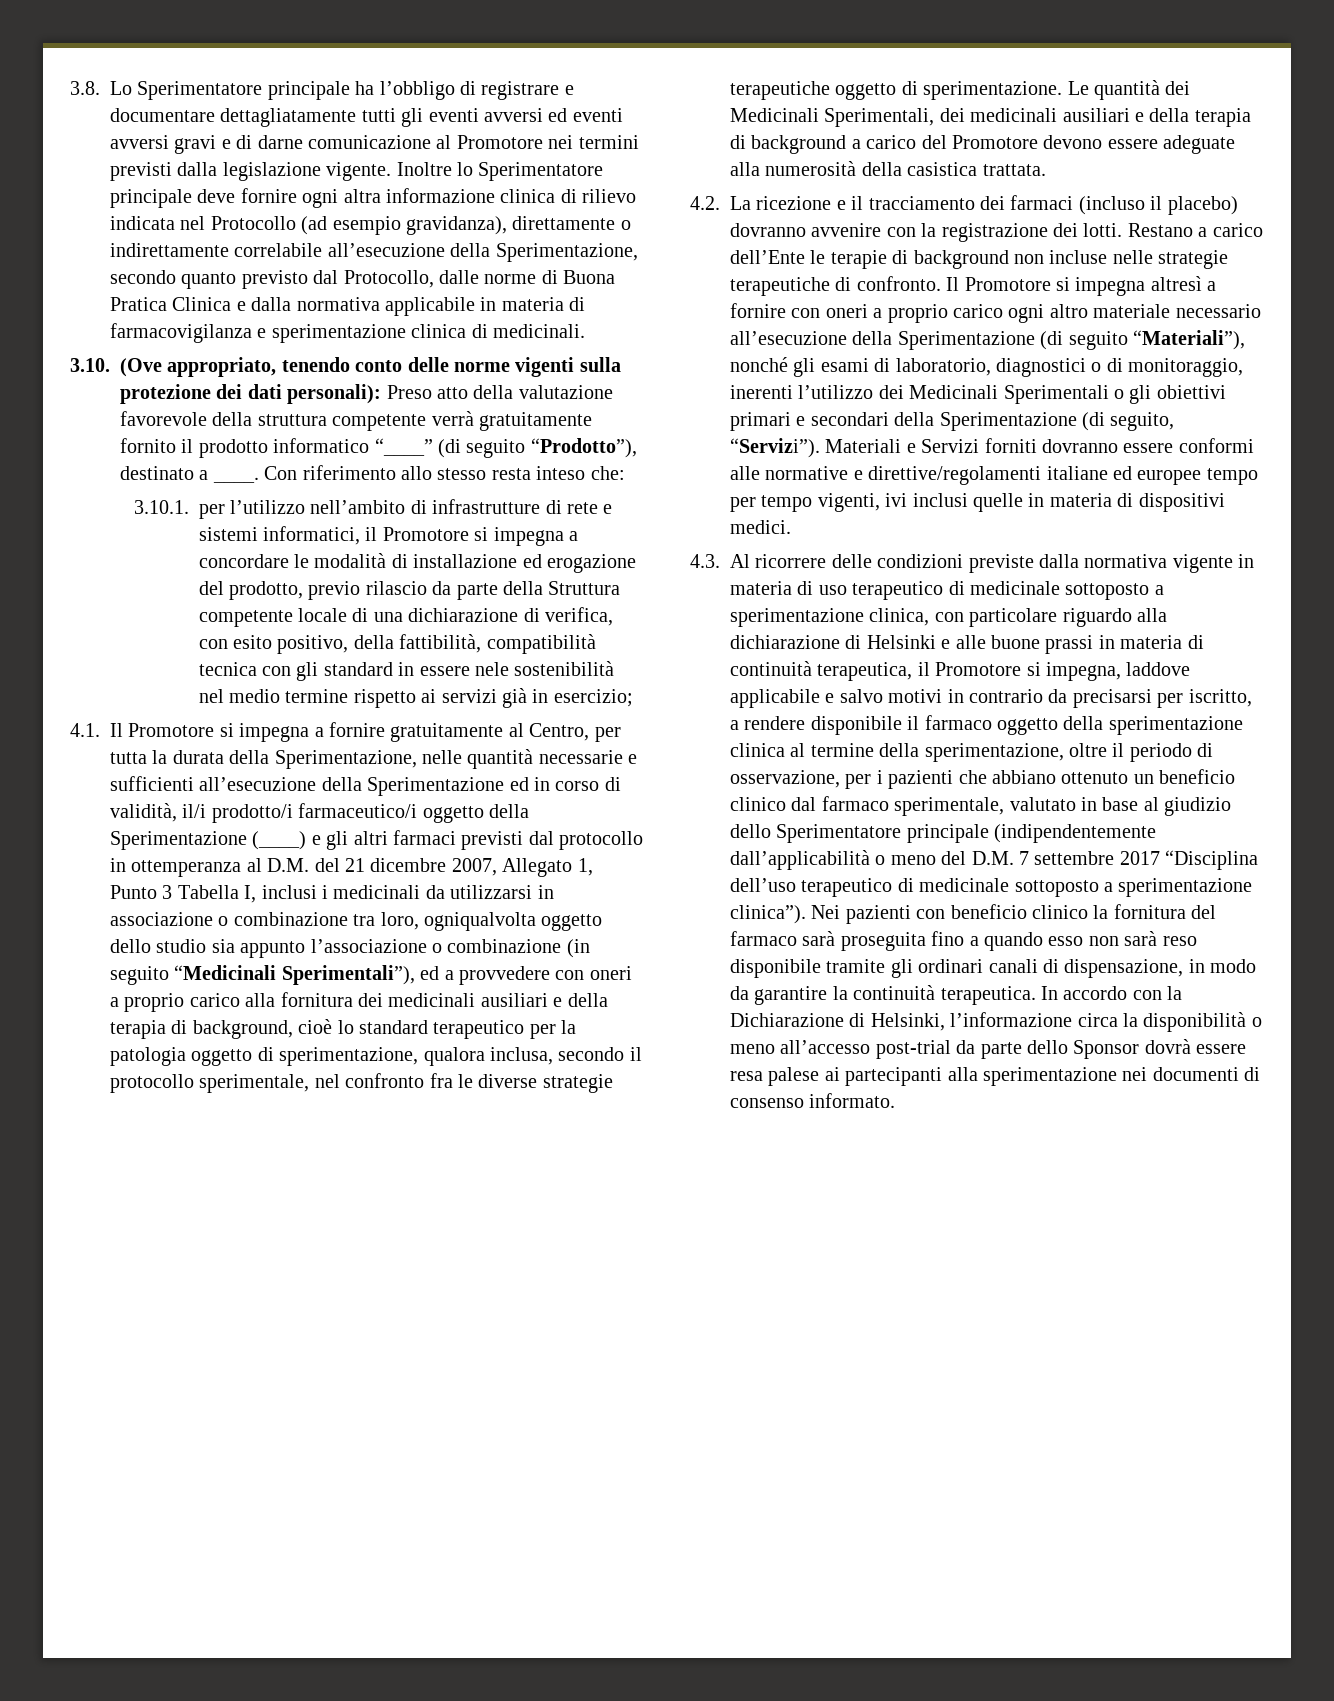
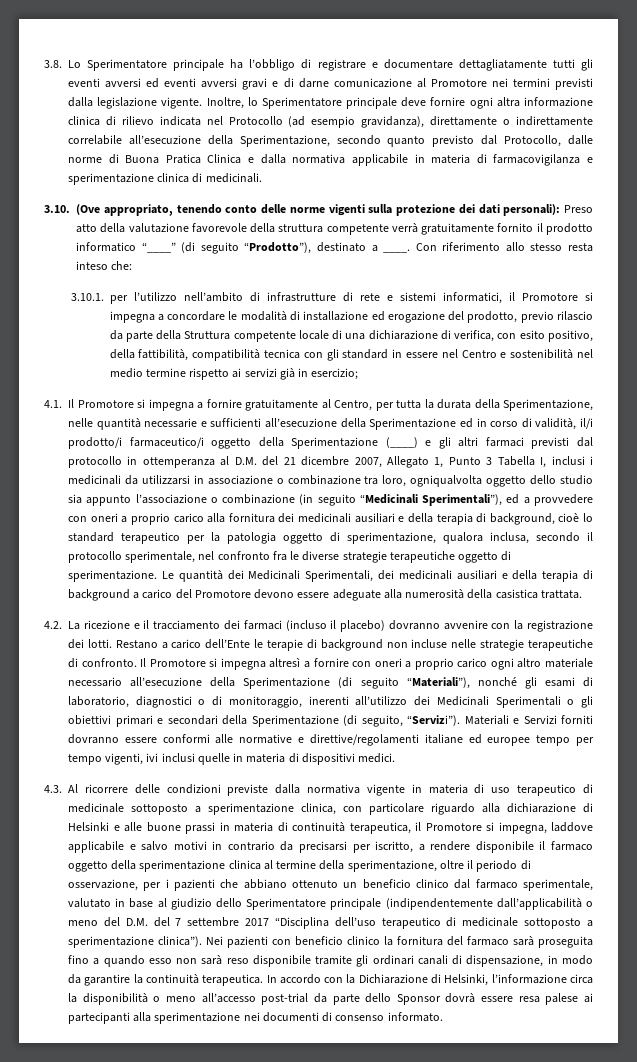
- Inoltre lo Sperimentatore principale deve fornire ogni altra informazione clinica di rilievo indicata nel Protocollo (ad esempio gravidanza), direttamente o indirettamente correlabile all’esecuzione della Sperimentazione, secondo quanto previsto dal Protocollo, dalle norme di Buona Pratica Clinica e dalla normativa applicabile in materia di farmacovigilanza e sperimentazione clinica di medicinali.
+ Inoltre, lo Sperimentatore principale deve fornire ogni altra informazione clinica di rilievo indicata nel Protocollo (ad esempio gravidanza), direttamente o indirettamente correlabile all’esecuzione della Sperimentazione, secondo quanto previsto dal Protocollo, dalle norme di Buona Pratica Clinica e dalla normativa applicabile in materia di farmacovigilanza e sperimentazione clinica di medicinali.
- 3.10.1. per l’utilizzo nell’ambito di infrastrutture di rete e sistemi informatici, il Promotore si impegna a concordare le modalità di installazione ed erogazione del prodotto, previo rilascio da parte della Struttura competente locale di una dichiarazione di verifica, con esito positivo, della fattibilità, compatibilità tecnica con gli standard in essere nele sostenibilità nel medio termine rispetto ai servizi già in esercizio;
+ 3.10.1. per l’utilizzo nell’ambito di infrastrutture di rete e sistemi informatici, il Promotore si impegna a concordare le modalità di installazione ed erogazione del prodotto, previo rilascio da parte della Struttura competente locale di una dichiarazione di verifica, con esito positivo, della fattibilità, compatibilità tecnica con gli standard in essere nel Centro e sostenibilità nel medio termine rispetto ai servizi già in esercizio;
- Il Promotore si impegna altresì a fornire con oneri a proprio carico ogni altro materiale necessario all’esecuzione della Sperimentazione (di seguito “Materiali”), nonché gli esami di laboratorio, diagnostici o di monitoraggio, inerenti l’utilizzo dei Medicinali Sperimentali o gli obiettivi primari e secondari della Sperimentazione (di seguito, “Servizi”).
+ Il Promotore si impegna altresì a fornire con oneri a proprio carico ogni altro materiale necessario all’esecuzione della Sperimentazione (di seguito “Materiali”), nonché gli esami di laboratorio, diagnostici o di monitoraggio, inerenti all’utilizzo dei Medicinali Sperimentali o gli obiettivi primari e secondari della Sperimentazione (di seguito, “Servizi”).
- 4.3. Al ricorrere delle condizioni previste dalla normativa vigente in materia di uso terapeutico di medicinale sottoposto a sperimentazione clinica, con particolare riguardo alla dichiarazione di Helsinki e alle buone prassi in materia di continuità terapeutica, il Promotore si impegna, laddove applicabile e salvo motivi in contrario da precisarsi per iscritto, a rendere disponibile il farmaco oggetto della sperimentazione clinica al termine della sperimentazione, oltre il periodo di osservazione, per i pazienti che abbiano ottenuto un beneficio clinico dal farmaco sperimentale, valutato in base al giudizio dello Sperimentatore principale (indipendentemente dall’applicabilità o meno del D.M. 7 settembre 2017 “Disciplina dell’uso terapeutico di medicinale sottoposto a sperimentazione clinica”).
+ 4.3. Al ricorrere delle condizioni previste dalla normativa vigente in materia di uso terapeutico di medicinale sottoposto a sperimentazione clinica, con particolare riguardo alla dichiarazione di Helsinki e alle buone prassi in materia di continuità terapeutica, il Promotore si impegna, laddove applicabile e salvo motivi in contrario da precisarsi per iscritto, a rendere disponibile il farmaco oggetto della sperimentazione clinica al termine della sperimentazione, oltre il periodo di osservazione, per i pazienti che abbiano ottenuto un beneficio clinico dal farmaco sperimentale, valutato in base al giudizio dello Sperimentatore principale (indipendentemente dall’applicabilità o meno del D.M. del 7 settembre 2017 “Disciplina dell’uso terapeutico di medicinale sottoposto a sperimentazione clinica”).

